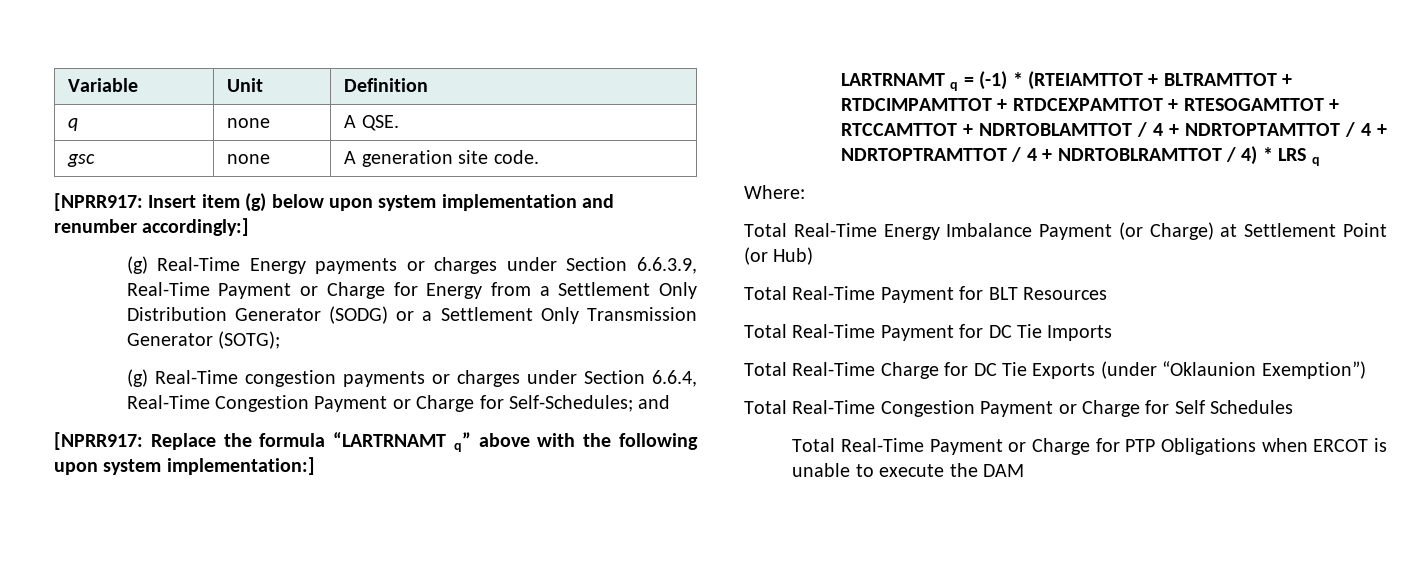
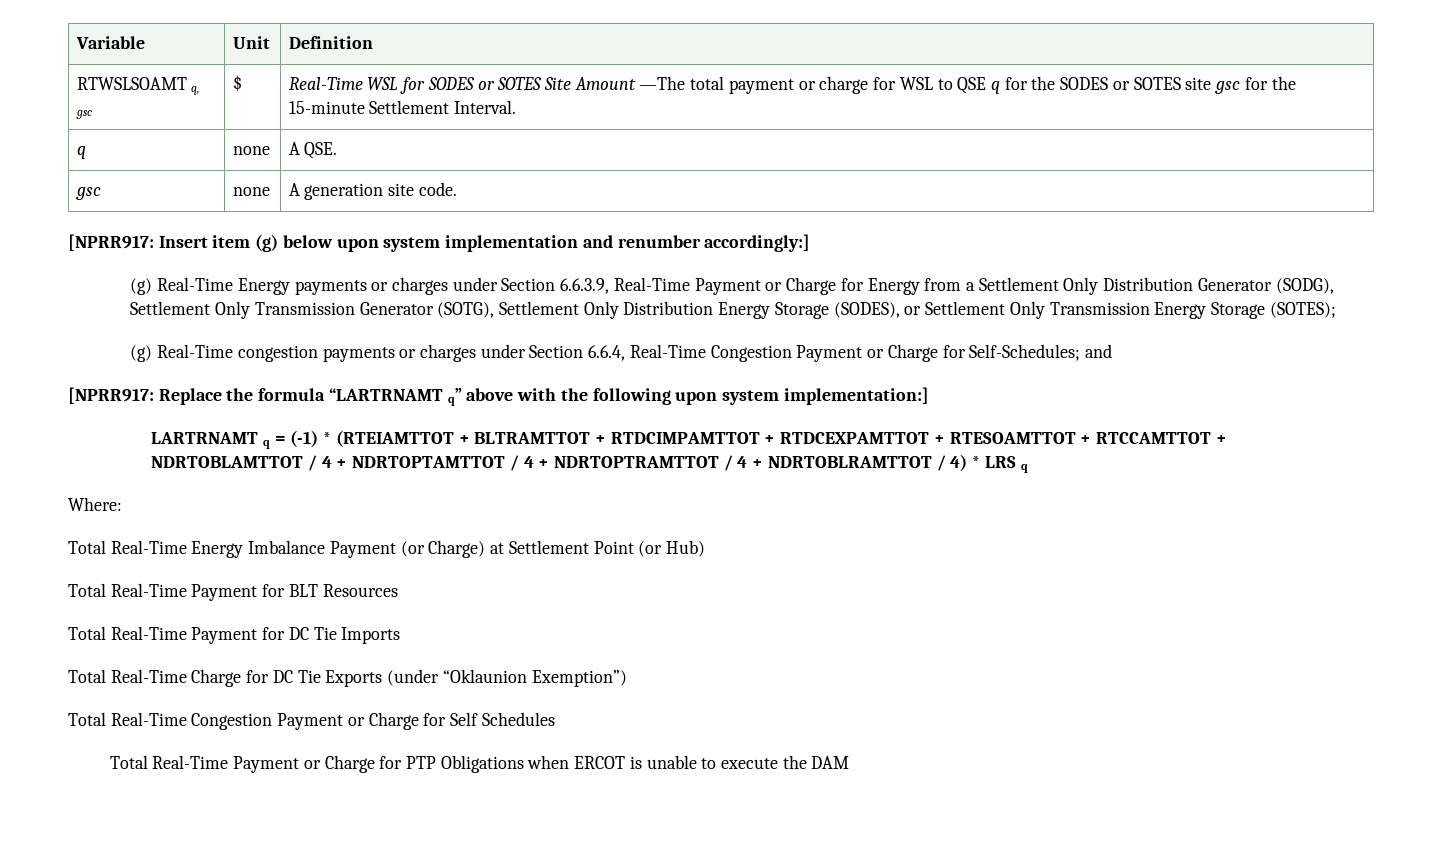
+ RTWSLSOAMT q, gsc | $ | Real-Time WSL for SODES or SOTES Site Amount —The total payment or charge for WSL to QSE q for the SODES or SOTES site gsc for the 15-minute Settlement Interval.
- (g) Real-Time Energy payments or charges under Section 6.6.3.9, Real-Time Payment or Charge for Energy from a Settlement Only Distribution Generator (SODG) or a Settlement Only Transmission Generator (SOTG);
+ (g) Real-Time Energy payments or charges under Section 6.6.3.9, Real-Time Payment or Charge for Energy from a Settlement Only Distribution Generator (SODG), Settlement Only Transmission Generator (SOTG), Settlement Only Distribution Energy Storage (SODES), or Settlement Only Transmission Energy Storage (SOTES);
- LARTRNAMT q = (-1) * (RTEIAMTTOT + BLTRAMTTOT + RTDCIMPAMTTOT + RTDCEXPAMTTOT + RTESOGAMTTOT + RTCCAMTTOT + NDRTOBLAMTTOT / 4 + NDRTOPTAMTTOT / 4 + NDRTOPTRAMTTOT / 4 + NDRTOBLRAMTTOT / 4) * LRS q
+ LARTRNAMT q = (-1) * (RTEIAMTTOT + BLTRAMTTOT + RTDCIMPAMTTOT + RTDCEXPAMTTOT + RTESOAMTTOT + RTCCAMTTOT + NDRTOBLAMTTOT / 4 + NDRTOPTAMTTOT / 4 + NDRTOPTRAMTTOT / 4 + NDRTOBLRAMTTOT / 4) * LRS q

